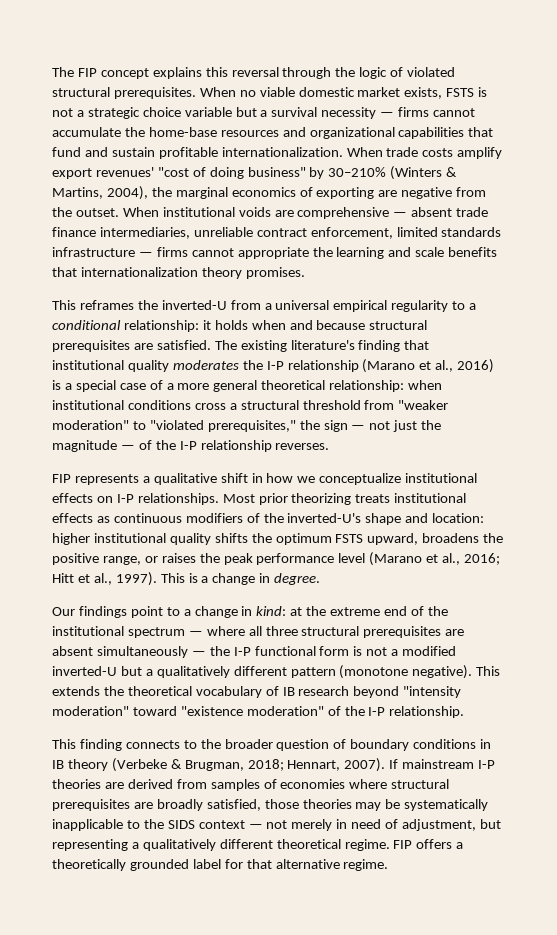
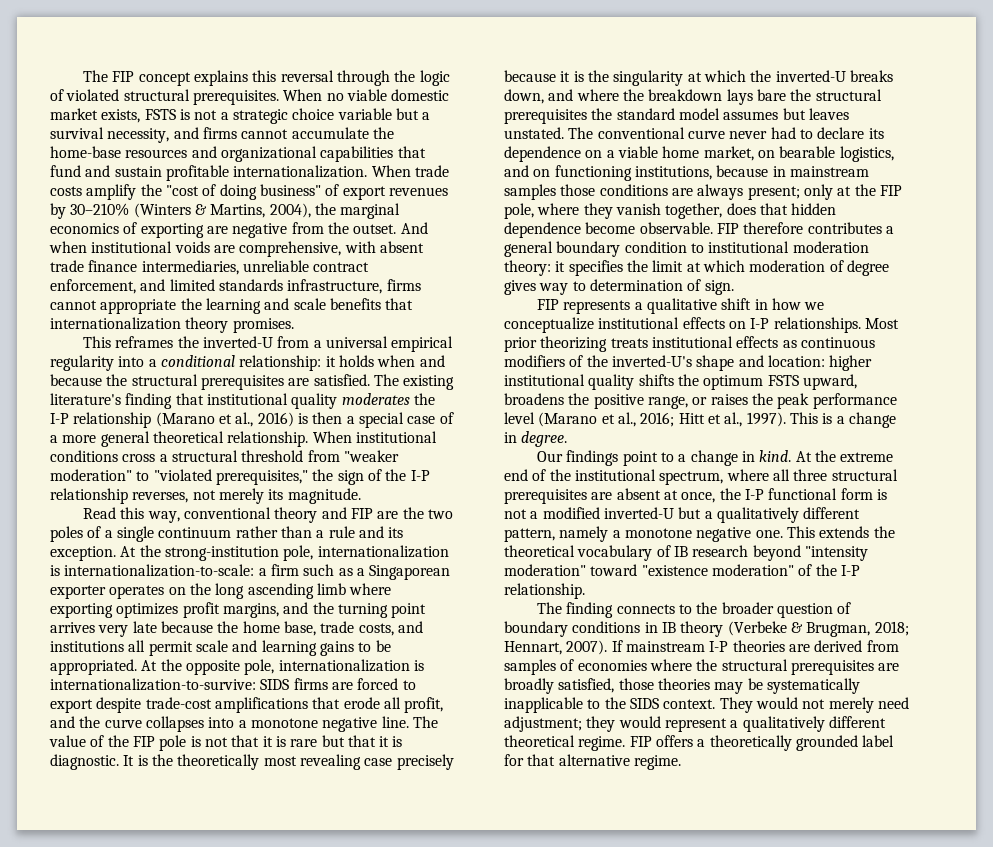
- When no viable domestic market exists, FSTS is not a strategic choice variable but a survival necessity — firms cannot accumulate the home-base resources and organizational capabilities that fund and sustain profitable internationalization.
+ When no viable domestic market exists, FSTS is not a strategic choice variable but a survival necessity, and firms cannot accumulate the home-base resources and organizational capabilities that fund and sustain profitable internationalization.
- When trade costs amplify export revenues' "cost of doing business" by 30–210% (Winters & Martins, 2004), the marginal economics of exporting are negative from the outset.
+ When trade costs amplify the "cost of doing business" of export revenues by 30–210% (Winters & Martins, 2004), the marginal economics of exporting are negative from the outset.
- When institutional voids are comprehensive — absent trade finance intermediaries, unreliable contract enforcement, limited standards infrastructure — firms cannot appropriate the learning and scale benefits that internationalization theory promises.
+ And when institutional voids are comprehensive, with absent trade finance intermediaries, unreliable contract enforcement, and limited standards infrastructure, firms cannot appropriate the learning and scale benefits that internationalization theory promises.
- This reframes the inverted-U from a universal empirical regularity to a conditional relationship: it holds when and because structural prerequisites are satisfied.
+ This reframes the inverted-U from a universal empirical regularity into a conditional relationship: it holds when and because the structural prerequisites are satisfied.
- The existing literature's finding that institutional quality moderates the I-P relationship (Marano et al., 2016) is a special case of a more general theoretical relationship: when institutional conditions cross a structural threshold from "weaker moderation" to "violated prerequisites," the sign — not just the magnitude — of the I-P relationship reverses.
+ The existing literature's finding that institutional quality moderates the I-P relationship (Marano et al., 2016) is then a special case of a more general theoretical relationship. When institutional conditions cross a structural threshold from "weaker moderation" to "violated prerequisites," the sign of the I-P relationship reverses, not merely its magnitude.
+ Read this way, conventional theory and FIP are the two poles of a single continuum rather than a rule and its exception. At the strong-institution pole, internationalization is internationalization-to-scale: a firm such as a Singaporean exporter operates on the long ascending limb where exporting optimizes profit margins, and the turning point arrives very late because the home base, trade costs, and institutions all permit scale and learning gains to be appropriated. At the opposite pole, internationalization is internationalization-to-survive: SIDS firms are forced to export despite trade-cost amplifications that erode all profit, and the curve collapses into a monotone negative line. The value of the FIP pole is not that it is rare but that it is diagnostic. It is the theoretically most revealing case precisely because it is the singularity at which the inverted-U breaks down, and where the breakdown lays bare the structural prerequisites the standard model assumes but leaves unstated. The conventional curve never had to declare its dependence on a viable home market, on bearable logistics, and on functioning institutions, because in mainstream samples those conditions are always present; only at the FIP pole, where they vanish together, does that hidden dependence become observable. FIP therefore contributes a general boundary condition to institutional moderation theory: it specifies the limit at which moderation of degree gives way to determination of sign.
- Our findings point to a change in kind: at the extreme end of the institutional spectrum — where all three structural prerequisites are absent simultaneously — the I-P functional form is not a modified inverted-U but a qualitatively different pattern (monotone negative).
+ Our findings point to a change in kind. At the extreme end of the institutional spectrum, where all three structural prerequisites are absent at once, the I-P functional form is not a modified inverted-U but a qualitatively different pattern, namely a monotone negative one.
- This finding connects to the broader question of boundary conditions in IB theory (Verbeke & Brugman, 2018; Hennart, 2007).
+ The finding connects to the broader question of boundary conditions in IB theory (Verbeke & Brugman, 2018; Hennart, 2007).
- If mainstream I-P theories are derived from samples of economies where structural prerequisites are broadly satisfied, those theories may be systematically inapplicable to the SIDS context — not merely in need of adjustment, but representing a qualitatively different theoretical regime.
+ If mainstream I-P theories are derived from samples of economies where the structural prerequisites are broadly satisfied, those theories may be systematically inapplicable to the SIDS context. They would not merely need adjustment; they would represent a qualitatively different theoretical regime.

